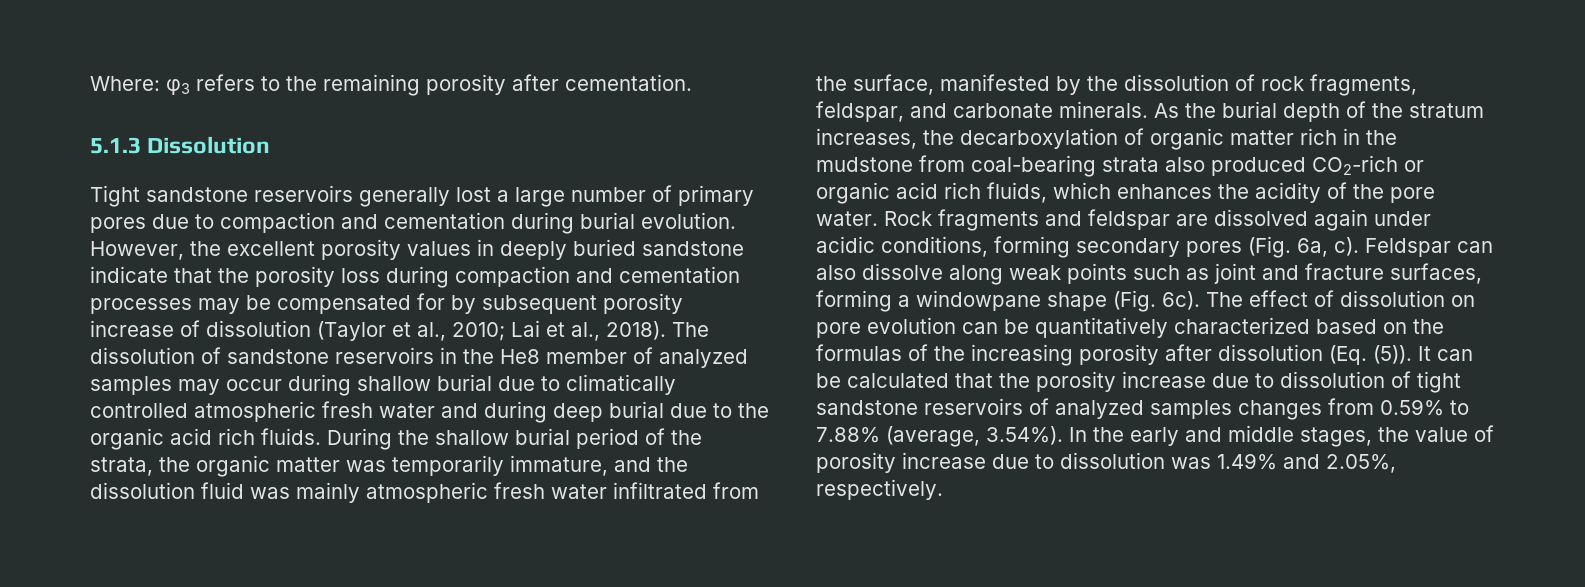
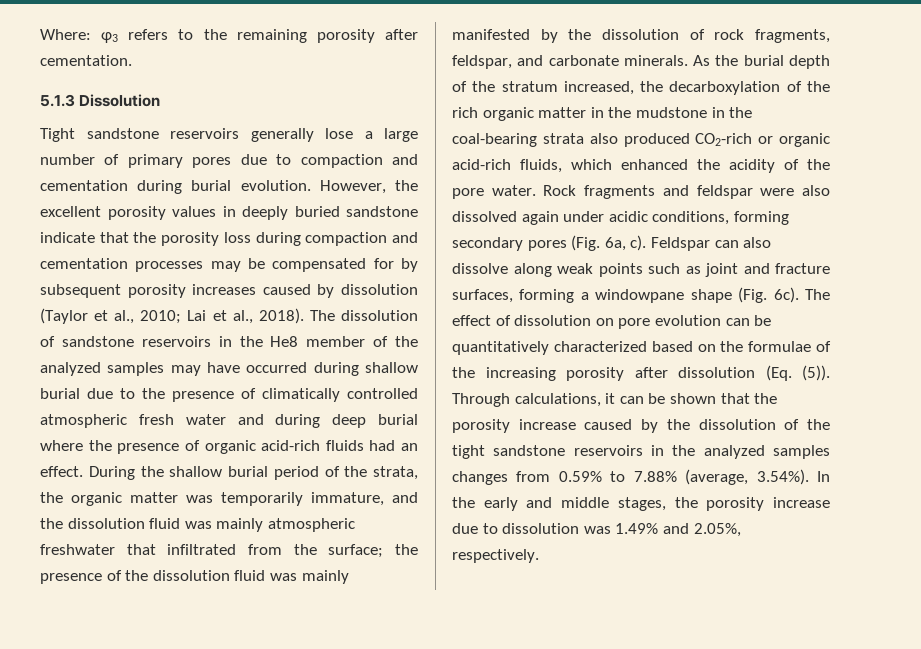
- Tight sandstone reservoirs generally lost a large number of primary pores due to compaction and cementation during burial evolution.
+ Tight sandstone reservoirs generally lose a large number of primary pores due to compaction and cementation during burial evolution.
- However, the excellent porosity values in deeply buried sandstone indicate that the porosity loss during compaction and cementation processes may be compensated for by subsequent porosity increase of dissolution (Taylor et al., 2010; Lai et al., 2018).
+ However, the excellent porosity values in deeply buried sandstone indicate that the porosity loss during compaction and cementation processes may be compensated for by subsequent porosity increases caused by dissolution (Taylor et al., 2010; Lai et al., 2018).
- The dissolution of sandstone reservoirs in the He8 member of analyzed samples may occur during shallow burial due to climatically controlled atmospheric fresh water and during deep burial due to the organic acid rich fluids.
+ The dissolution of sandstone reservoirs in the He8 member of the analyzed samples may have occurred during shallow burial due to the presence of climatically controlled atmospheric fresh water and during deep burial where the presence of organic acid-rich fluids had an effect.
- During the shallow burial period of the strata, the organic matter was temporarily immature, and the dissolution fluid was mainly atmospheric fresh water infiltrated from the surface, manifested by the dissolution of rock fragments, feldspar, and carbonate minerals.
+ During the shallow burial period of the strata, the organic matter was temporarily immature, and the dissolution fluid was mainly atmospheric freshwater that infiltrated from the surface; the presence of the dissolution fluid was mainly manifested by the dissolution of rock fragments, feldspar, and carbonate minerals.
- As the burial depth of the stratum increases, the decarboxylation of organic matter rich in the mudstone from coal-bearing strata also produced CO2-rich or organic acid rich fluids, which enhances the acidity of the pore water.
+ As the burial depth of the stratum increased, the decarboxylation of the rich organic matter in the mudstone in the coal-bearing strata also produced CO2-rich or organic acid-rich fluids, which enhanced the acidity of the pore water.
- Rock fragments and feldspar are dissolved again under acidic conditions, forming secondary pores (Fig. 6a, c).
+ Rock fragments and feldspar were also dissolved again under acidic conditions, forming secondary pores (Fig. 6a, c).
- The effect of dissolution on pore evolution can be quantitatively characterized based on the formulas of the increasing porosity after dissolution (Eq. (5)).
+ The effect of dissolution on pore evolution can be quantitatively characterized based on the formulae of the increasing porosity after dissolution (Eq. (5)).
- It can be calculated that the porosity increase due to dissolution of tight sandstone reservoirs of analyzed samples changes from 0.59% to 7.88% (average, 3.54%). In the early and middle stages, the value of porosity increase due to dissolution was 1.49% and 2.05%, respectively.
+ Through calculations, it can be shown that the porosity increase caused by the dissolution of the tight sandstone reservoirs in the analyzed samples changes from 0.59% to 7.88% (average, 3.54%). In the early and middle stages, the porosity increase due to dissolution was 1.49% and 2.05%, respectively.

